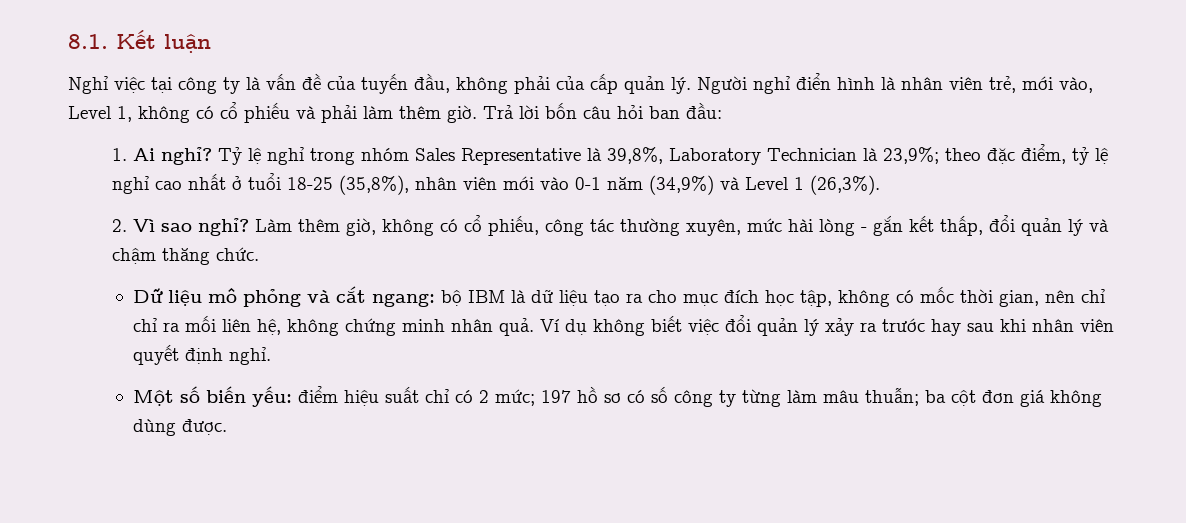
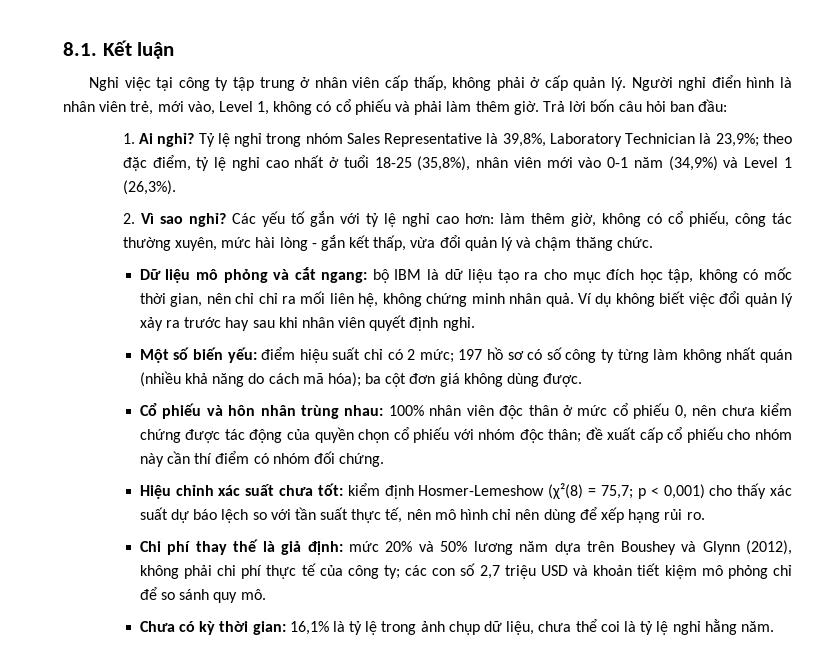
- Nghỉ việc tại công ty là vấn đề của tuyến đầu, không phải của cấp quản lý.
+ Nghỉ việc tại công ty tập trung ở nhân viên cấp thấp, không phải ở cấp quản lý.
- Làm thêm giờ, không có cổ phiếu, công tác thường xuyên, mức hài lòng - gắn kết thấp, đổi quản lý và chậm thăng chức.
+ Các yếu tố gắn với tỷ lệ nghỉ cao hơn: làm thêm giờ, không có cổ phiếu, công tác thường xuyên, mức hài lòng - gắn kết thấp, vừa đổi quản lý và chậm thăng chức.
- Một số biến yếu: điểm hiệu suất chỉ có 2 mức; 197 hồ sơ có số công ty từng làm mâu thuẫn; ba cột đơn giá không dùng được.
+ Một số biến yếu: điểm hiệu suất chỉ có 2 mức; 197 hồ sơ có số công ty từng làm không nhất quán (nhiều khả năng do cách mã hóa); ba cột đơn giá không dùng được.
+ Cổ phiếu và hôn nhân trùng nhau: 100% nhân viên độc thân ở mức cổ phiếu 0, nên chưa kiểm chứng được tác động của quyền chọn cổ phiếu với nhóm độc thân; đề xuất cấp cổ phiếu cho nhóm này cần thí điểm có nhóm đối chứng.
+ Hiệu chỉnh xác suất chưa tốt: kiểm định Hosmer-Lemeshow (χ²(8) = 75,7; p < 0,001) cho thấy xác suất dự báo lệch so với tần suất thực tế, nên mô hình chỉ nên dùng để xếp hạng rủi ro.
+ Chi phí thay thế là giả định: mức 20% và 50% lương năm dựa trên Boushey và Glynn (2012), không phải chi phí thực tế của công ty; các con số 2,7 triệu USD và khoản tiết kiệm mô phỏng chỉ để so sánh quy mô.
+ Chưa có kỳ thời gian: 16,1% là tỷ lệ trong ảnh chụp dữ liệu, chưa thể coi là tỷ lệ nghỉ hằng năm.

